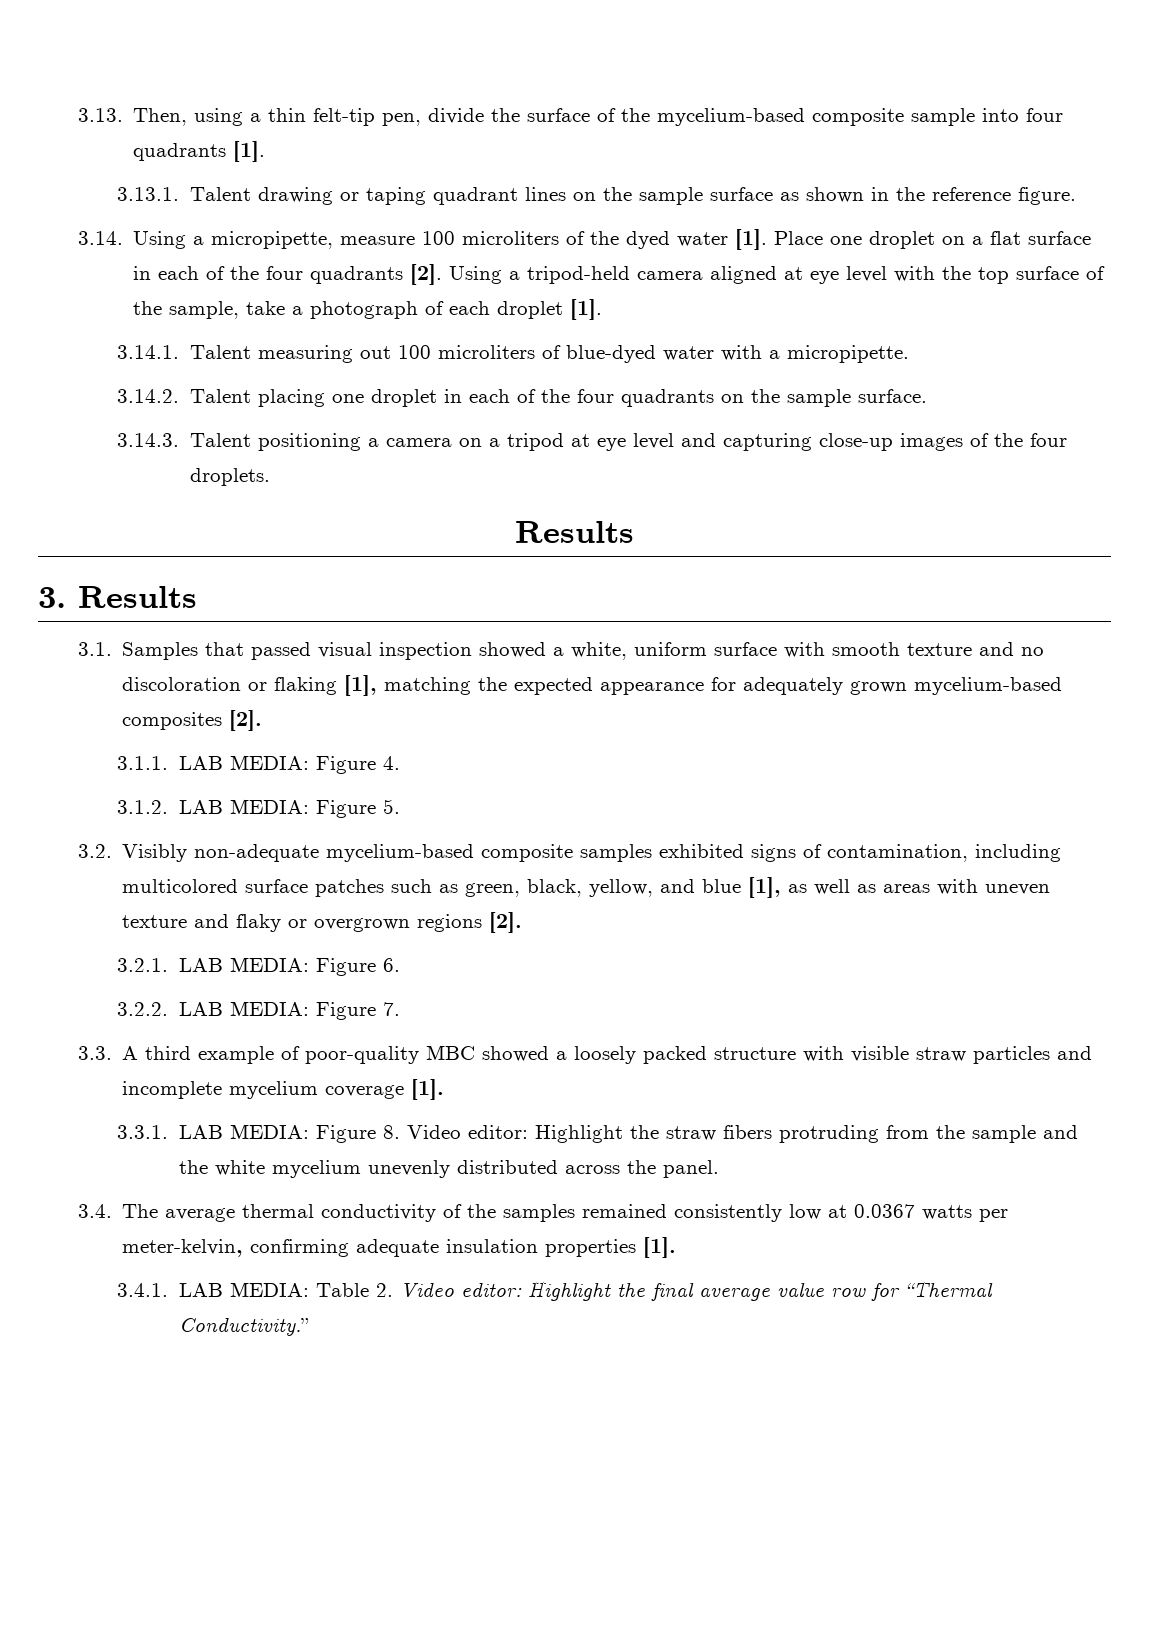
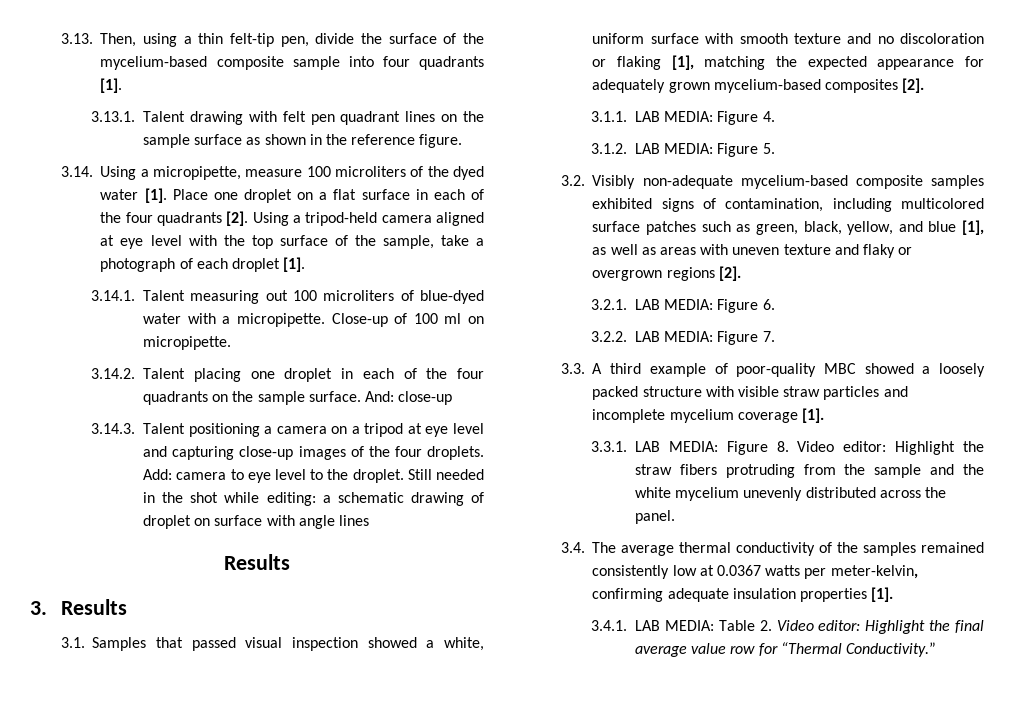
- 3.13.1. Talent drawing or taping quadrant lines on the sample surface as shown in the reference figure.
+ 3.13.1. Talent drawing with felt pen quadrant lines on the sample surface as shown in the reference figure.
+ Close-up of 100 ml on micropipette.
+ And: close-up
+ Add: camera to eye level to the droplet. Still needed in the shot while editing: a schematic drawing of droplet on surface with angle lines

